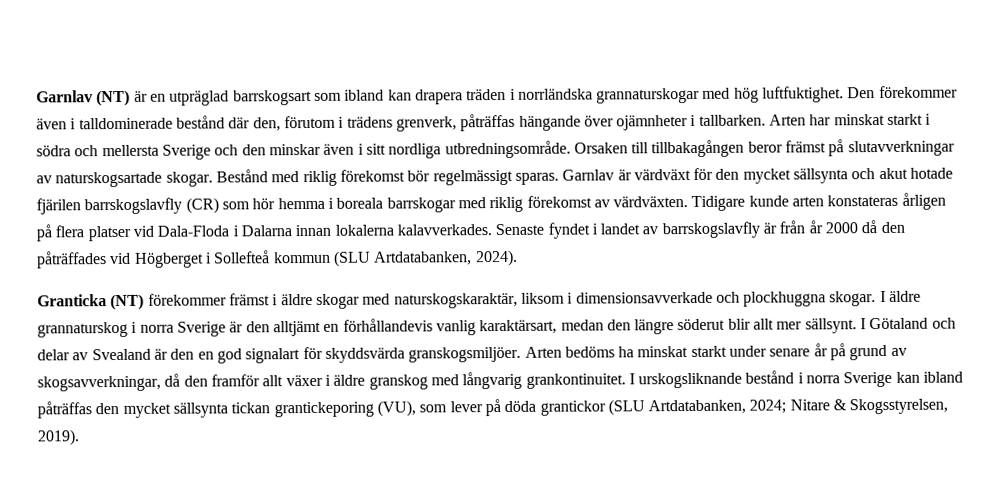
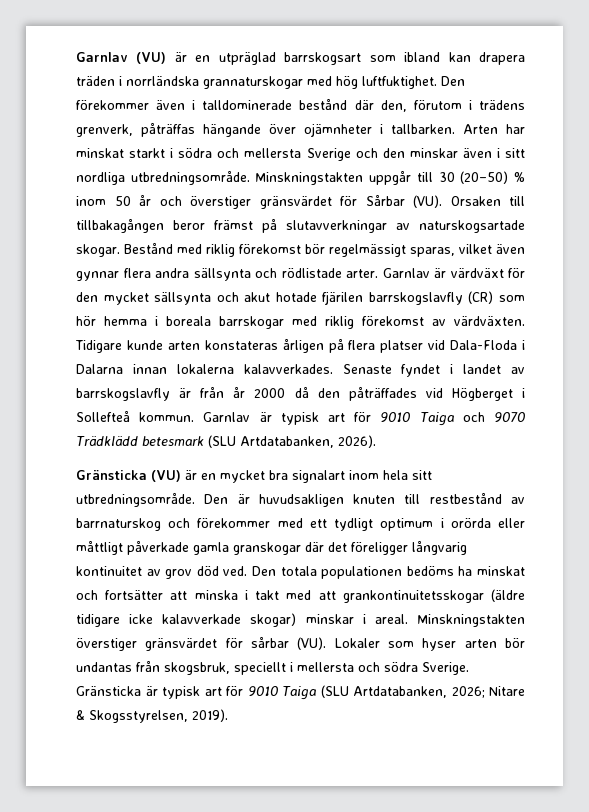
- Garnlav (NT) är en utpräglad barrskogsart som ibland kan drapera träden i norrländska grannaturskogar med hög luftfuktighet.
+ Garnlav (VU) är en utpräglad barrskogsart som ibland kan drapera träden i norrländska grannaturskogar med hög luftfuktighet.
- Orsaken till tillbakagången beror främst på slutavverkningar av naturskogsartade skogar.
+ Minskningstakten uppgår till 30 (20–50) % inom 50 år och överstiger gränsvärdet för Sårbar (VU). Orsaken till tillbakagången beror främst på slutavverkningar av naturskogsartade skogar.
- Bestånd med riklig förekomst bör regelmässigt sparas.
+ Bestånd med riklig förekomst bör regelmässigt sparas, vilket även gynnar flera andra sällsynta och rödlistade arter.
- Senaste fyndet i landet av barrskogslavfly är från år 2000 då den påträffades vid Högberget i Sollefteå kommun (SLU Artdatabanken, 2024).
- Granticka (NT) förekommer främst i äldre skogar med naturskogskaraktär, liksom i dimensionsavverkade och plockhuggna skogar. I äldre grannaturskog i norra Sverige är den alltjämt en förhållandevis vanlig karaktärsart, medan den längre söderut blir allt mer sällsynt. I Götaland och delar av Svealand är den en god signalart för skyddsvärda granskogsmiljöer. Arten bedöms ha minskat starkt under senare år på grund av skogsavverkningar, då den framför allt växer i äldre granskog med långvarig grankontinuitet. I urskogsliknande bestånd i norra Sverige kan ibland påträffas den mycket sällsynta tickan grantickeporing (VU), som lever på döda grantickor (SLU Artdatabanken, 2024; Nitare & Skogsstyrelsen, 2019).
+ Senaste fyndet i landet av barrskogslavfly är från år 2000 då den påträffades vid Högberget i Sollefteå kommun. Garnlav är typisk art för 9010 Taiga och 9070 Trädklädd betesmark (SLU Artdatabanken, 2026).
+ Gränsticka (VU) är en mycket bra signalart inom hela sitt utbredningsområde. Den är huvudsakligen knuten till restbestånd av barrnaturskog och förekommer med ett tydligt optimum i orörda eller måttligt påverkade gamla granskogar där det föreligger långvarig kontinuitet av grov död ved. Den totala populationen bedöms ha minskat och fortsätter att minska i takt med att grankontinuitetsskogar (äldre tidigare icke kalavverkade skogar) minskar i areal. Minskningstakten överstiger gränsvärdet för sårbar (VU). Lokaler som hyser arten bör undantas från skogsbruk, speciellt i mellersta och södra Sverige. Gränsticka är typisk art för 9010 Taiga (SLU Artdatabanken, 2026; Nitare & Skogsstyrelsen, 2019).

